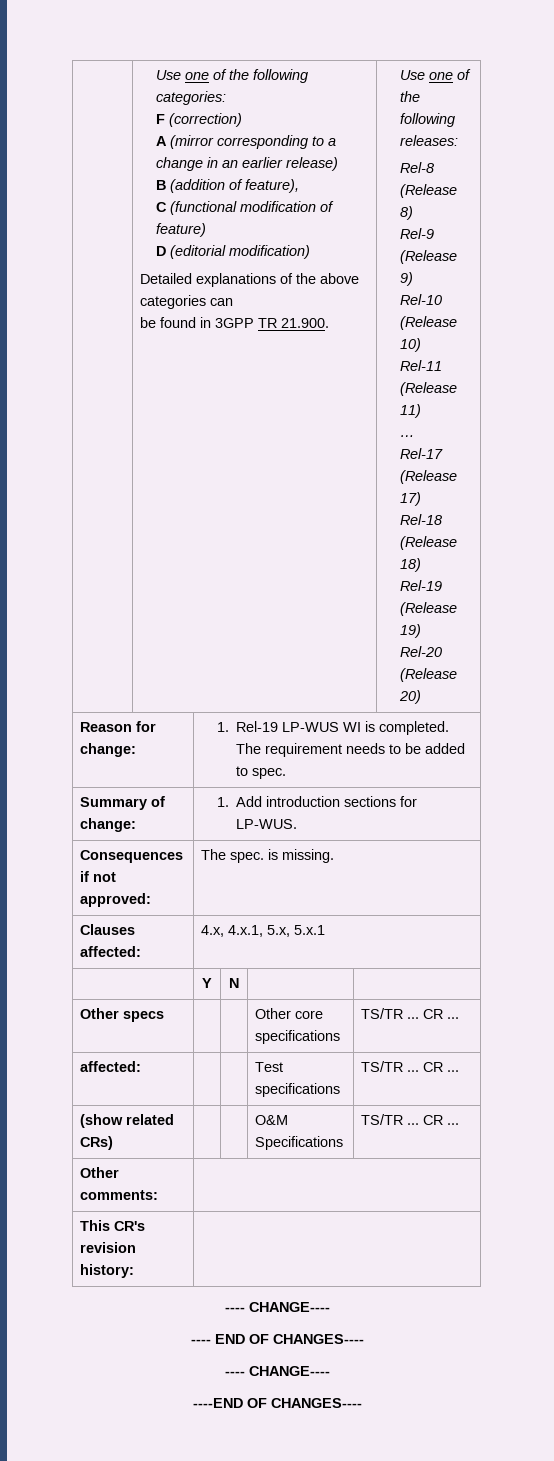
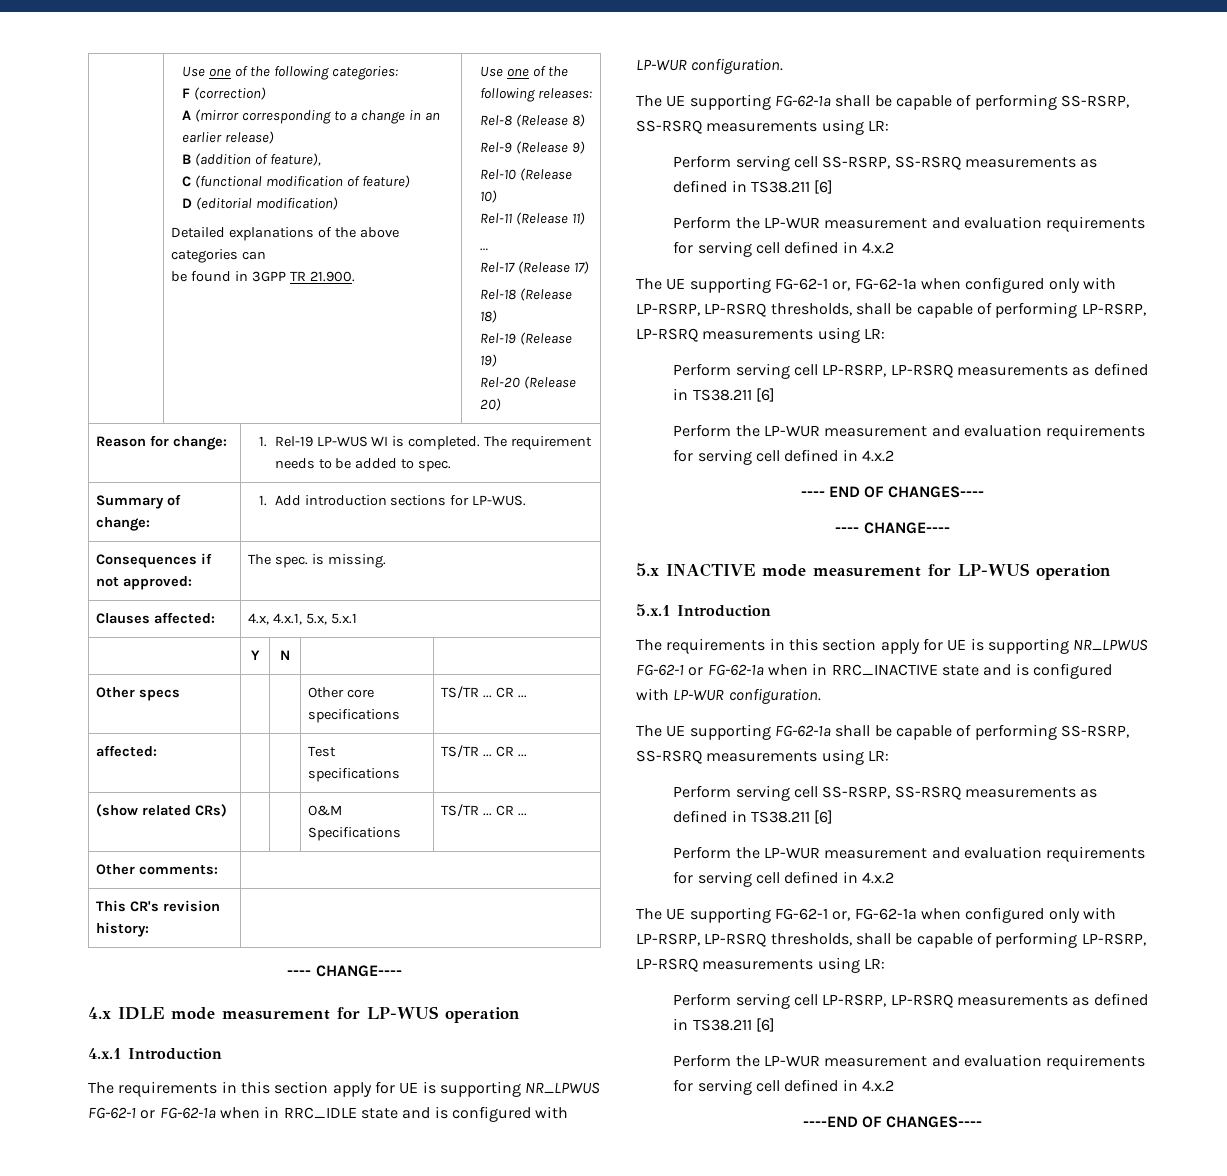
+ 4.x IDLE mode measurement for LP-WUS operation
+ 4.x.1 Introduction
+ The requirements in this section apply for UE is supporting NR_LPWUS FG-62-1 or FG-62-1a when in RRC_IDLE state and is configured with LP-WUR configuration.
+ The UE supporting FG-62-1a shall be capable of performing SS-RSRP, SS-RSRQ measurements using LR:
+ Perform serving cell SS-RSRP, SS-RSRQ measurements as defined in TS38.211 [6]
+ Perform the LP-WUR measurement and evaluation requirements for serving cell defined in 4.x.2
+ The UE supporting FG-62-1 or, FG-62-1a when configured only with LP-RSRP, LP-RSRQ thresholds, shall be capable of performing LP-RSRP, LP-RSRQ measurements using LR:
+ Perform serving cell LP-RSRP, LP-RSRQ measurements as defined in TS38.211 [6]
+ Perform the LP-WUR measurement and evaluation requirements for serving cell defined in 4.x.2
+ 5.x INACTIVE mode measurement for LP-WUS operation
+ 5.x.1 Introduction
+ The requirements in this section apply for UE is supporting NR_LPWUS FG-62-1 or FG-62-1a when in RRC_INACTIVE state and is configured with LP-WUR configuration.
+ The UE supporting FG-62-1a shall be capable of performing SS-RSRP, SS-RSRQ measurements using LR:
+ Perform serving cell SS-RSRP, SS-RSRQ measurements as defined in TS38.211 [6]
+ Perform the LP-WUR measurement and evaluation requirements for serving cell defined in 4.x.2
+ The UE supporting FG-62-1 or, FG-62-1a when configured only with LP-RSRP, LP-RSRQ thresholds, shall be capable of performing LP-RSRP, LP-RSRQ measurements using LR:
+ Perform serving cell LP-RSRP, LP-RSRQ measurements as defined in TS38.211 [6]
+ Perform the LP-WUR measurement and evaluation requirements for serving cell defined in 4.x.2

